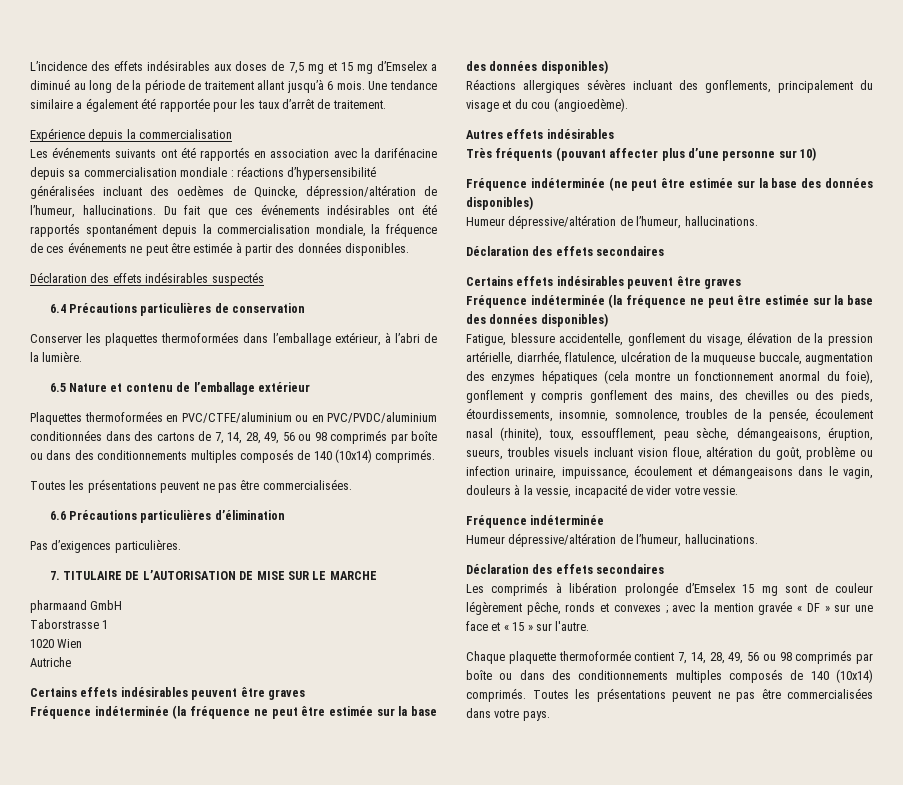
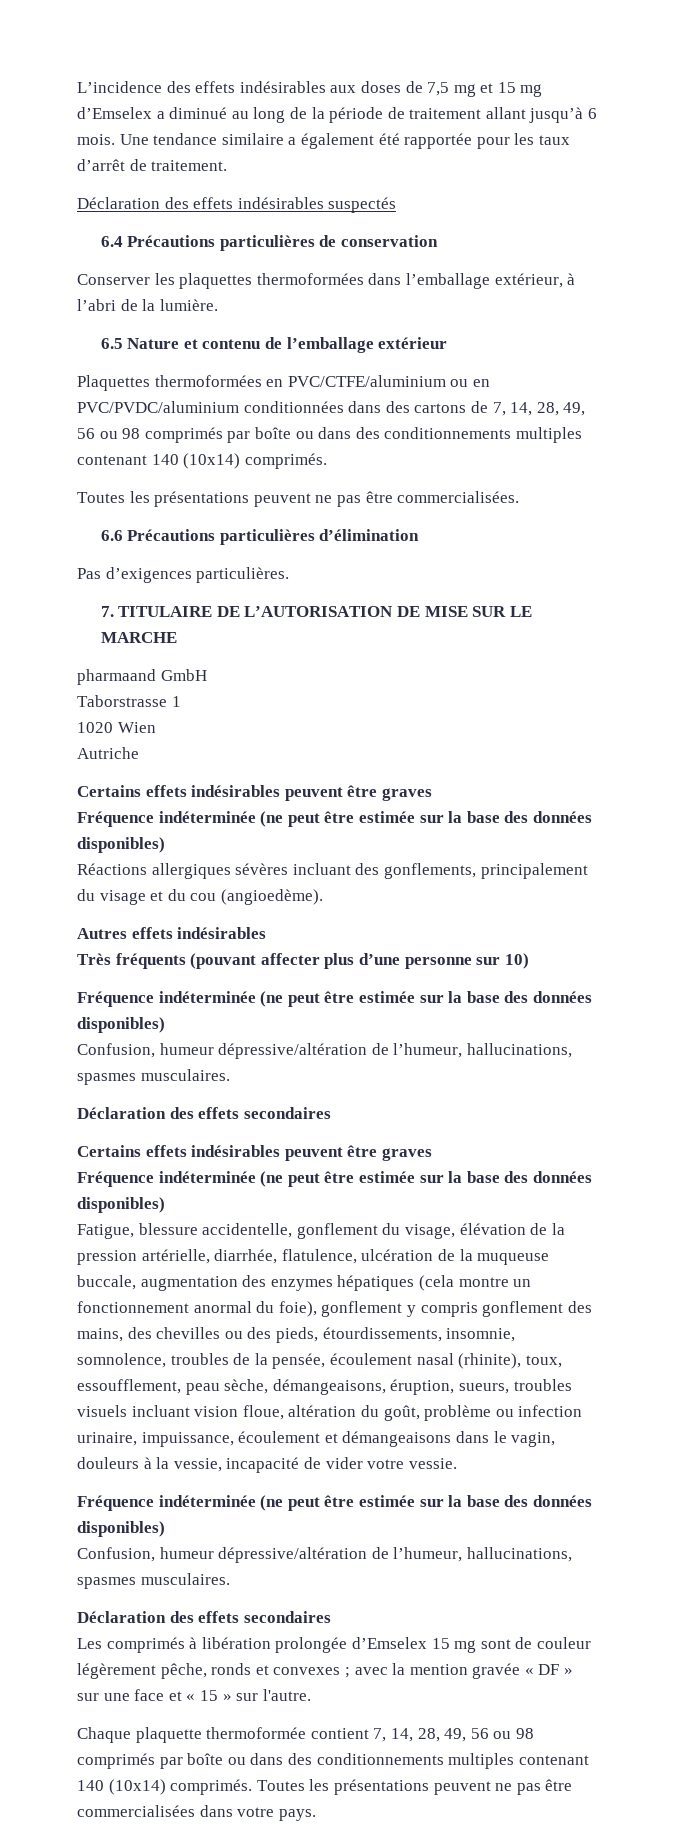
- Expérience depuis la commercialisation
- Les événements suivants ont été rapportés en association avec la darifénacine depuis sa commercialisation mondiale : réactions d’hypersensibilité généralisées incluant des oedèmes de Quincke, dépression/altération de l’humeur, hallucinations. Du fait que ces événements indésirables ont été rapportés spontanément depuis la commercialisation mondiale, la fréquence de ces événements ne peut être estimée à partir des données disponibles.
- Plaquettes thermoformées en PVC/CTFE/aluminium ou en PVC/PVDC/aluminium conditionnées dans des cartons de 7, 14, 28, 49, 56 ou 98 comprimés par boîte ou dans des conditionnements multiples composés de 140 (10x14) comprimés.
+ Plaquettes thermoformées en PVC/CTFE/aluminium ou en PVC/PVDC/aluminium conditionnées dans des cartons de 7, 14, 28, 49, 56 ou 98 comprimés par boîte ou dans des conditionnements multiples contenant 140 (10x14) comprimés.
  Autriche
  Certains effets indésirables peuvent être graves
- Fréquence indéterminée (la fréquence ne peut être estimée sur la base des données disponibles)
+ Fréquence indéterminée (ne peut être estimée sur la base des données disponibles)
  Très fréquents (pouvant affecter plus d’une personne sur 10)
  Fréquence indéterminée (ne peut être estimée sur la base des données disponibles)
- Humeur dépressive/altération de l’humeur, hallucinations.
+ Confusion, humeur dépressive/altération de l’humeur, hallucinations, spasmes musculaires.
  Déclaration des effets secondaires
  Certains effets indésirables peuvent être graves
- Fréquence indéterminée (la fréquence ne peut être estimée sur la base des données disponibles)
+ Fréquence indéterminée (ne peut être estimée sur la base des données disponibles)
  Fatigue, blessure accidentelle, gonflement du visage, élévation de la pression artérielle, diarrhée, flatulence, ulcération de la muqueuse buccale, augmentation des enzymes hépatiques (cela montre un fonctionnement anormal du foie), gonflement y compris gonflement des mains, des chevilles ou des pieds, étourdissements, insomnie, somnolence, troubles de la pensée, écoulement nasal (rhinite), toux, essoufflement, peau sèche, démangeaisons, éruption, sueurs, troubles visuels incluant vision floue, altération du goût, problème ou infection urinaire, impuissance, écoulement et démangeaisons dans le vagin, douleurs à la vessie, incapacité de vider votre vessie.
- Fréquence indéterminée
- Humeur dépressive/altération de l’humeur, hallucinations.
+ Fréquence indéterminée (ne peut être estimée sur la base des données disponibles)
+ Confusion, humeur dépressive/altération de l’humeur, hallucinations, spasmes musculaires.
- Chaque plaquette thermoformée contient 7, 14, 28, 49, 56 ou 98 comprimés par boîte ou dans des conditionnements multiples composés de 140 (10x14) comprimés.
+ Chaque plaquette thermoformée contient 7, 14, 28, 49, 56 ou 98 comprimés par boîte ou dans des conditionnements multiples contenant 140 (10x14) comprimés.

